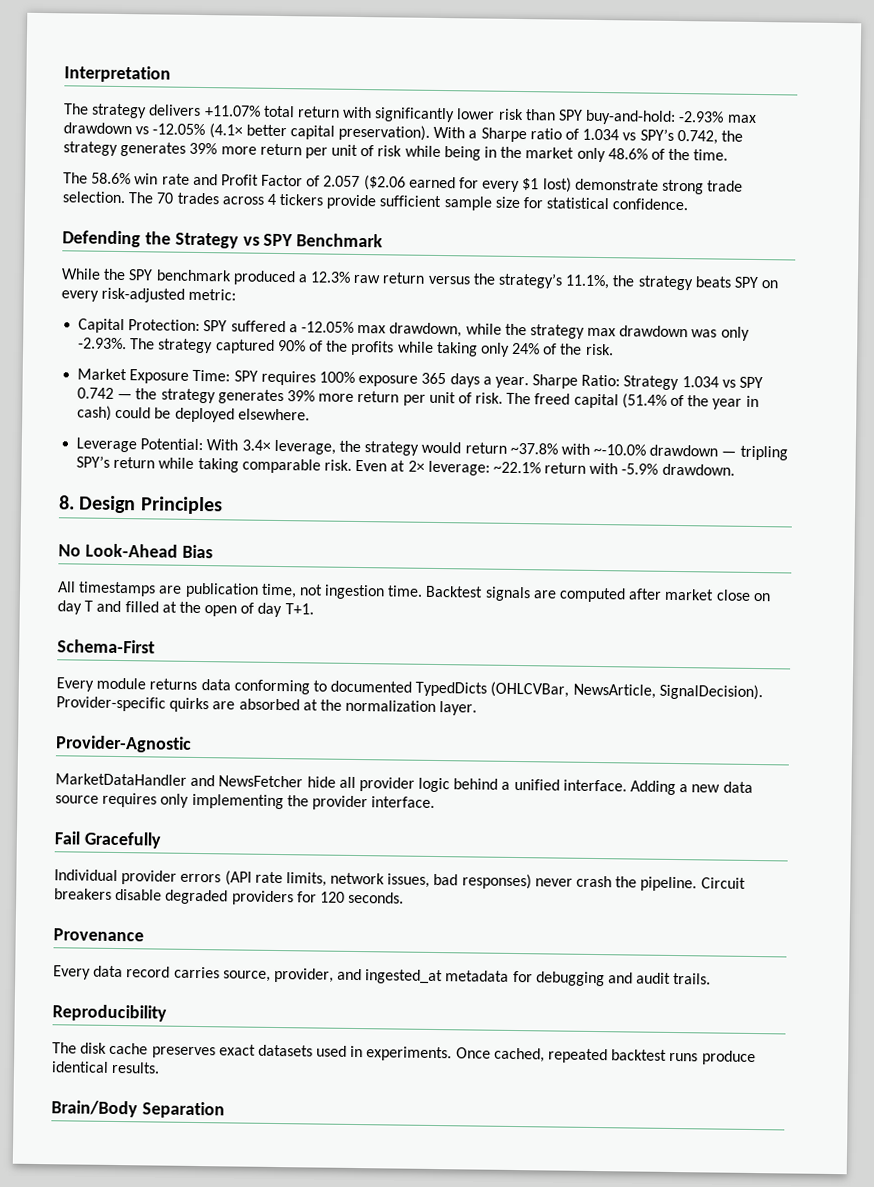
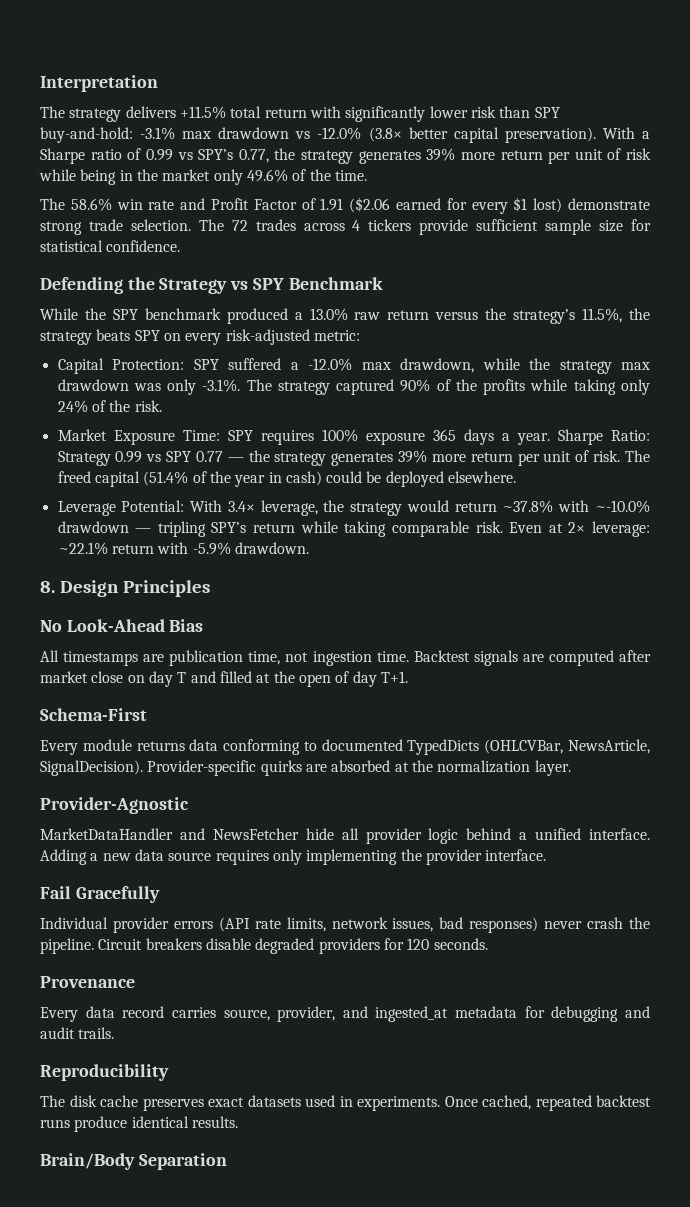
- The strategy delivers +11.07% total return with significantly lower risk than SPY buy-and-hold: -2.93% max drawdown vs -12.05% (4.1× better capital preservation).
+ The strategy delivers +11.5% total return with significantly lower risk than SPY buy-and-hold: -3.1% max drawdown vs -12.0% (3.8× better capital preservation).
- With a Sharpe ratio of 1.034 vs SPY’s 0.742, the strategy generates 39% more return per unit of risk while being in the market only 48.6% of the time.
+ With a Sharpe ratio of 0.99 vs SPY’s 0.77, the strategy generates 39% more return per unit of risk while being in the market only 49.6% of the time.
- The 58.6% win rate and Profit Factor of 2.057 ($2.06 earned for every $1 lost) demonstrate strong trade selection.
+ The 58.6% win rate and Profit Factor of 1.91 ($2.06 earned for every $1 lost) demonstrate strong trade selection.
- The 70 trades across 4 tickers provide sufficient sample size for statistical confidence.
+ The 72 trades across 4 tickers provide sufficient sample size for statistical confidence.
- While the SPY benchmark produced a 12.3% raw return versus the strategy’s 11.1%, the strategy beats SPY on every risk-adjusted metric:
+ While the SPY benchmark produced a 13.0% raw return versus the strategy’s 11.5%, the strategy beats SPY on every risk-adjusted metric:
- Capital Protection: SPY suffered a -12.05% max drawdown, while the strategy max drawdown was only -2.93%. The strategy captured 90% of the profits while taking only 24% of the risk.
+ Capital Protection: SPY suffered a -12.0% max drawdown, while the strategy max drawdown was only -3.1%. The strategy captured 90% of the profits while taking only 24% of the risk.
- Sharpe Ratio: Strategy 1.034 vs SPY 0.742 — the strategy generates 39% more return per unit of risk.
+ Sharpe Ratio: Strategy 0.99 vs SPY 0.77 — the strategy generates 39% more return per unit of risk.

